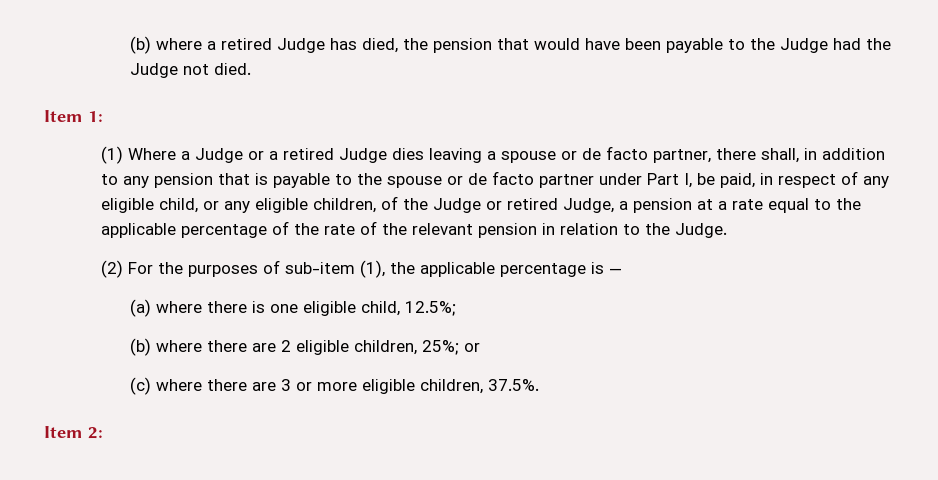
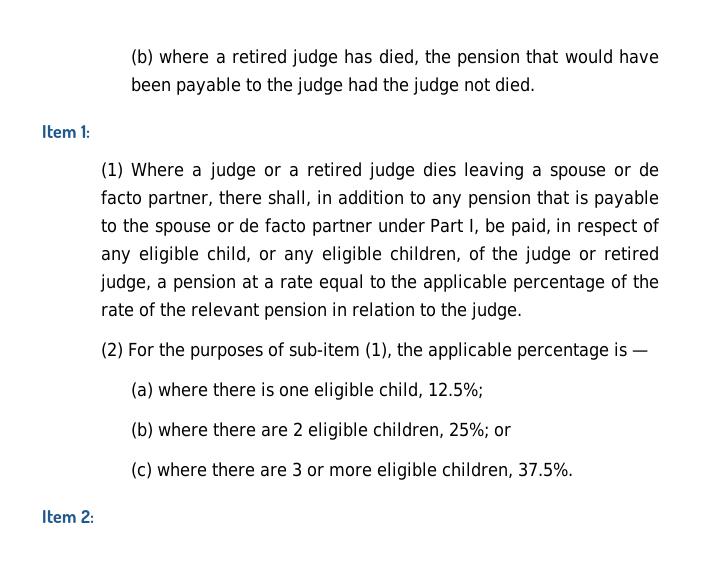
- (b) where a retired Judge has died, the pension that would have been payable to the Judge had the Judge not died.
+ (b) where a retired judge has died, the pension that would have been payable to the judge had the judge not died.
- (1) Where a Judge or a retired Judge dies leaving a spouse or de facto partner, there shall, in addition to any pension that is payable to the spouse or de facto partner under Part I, be paid, in respect of any eligible child, or any eligible children, of the Judge or retired Judge, a pension at a rate equal to the applicable percentage of the rate of the relevant pension in relation to the Judge.
+ (1) Where a judge or a retired judge dies leaving a spouse or de facto partner, there shall, in addition to any pension that is payable to the spouse or de facto partner under Part I, be paid, in respect of any eligible child, or any eligible children, of the judge or retired judge, a pension at a rate equal to the applicable percentage of the rate of the relevant pension in relation to the judge.

